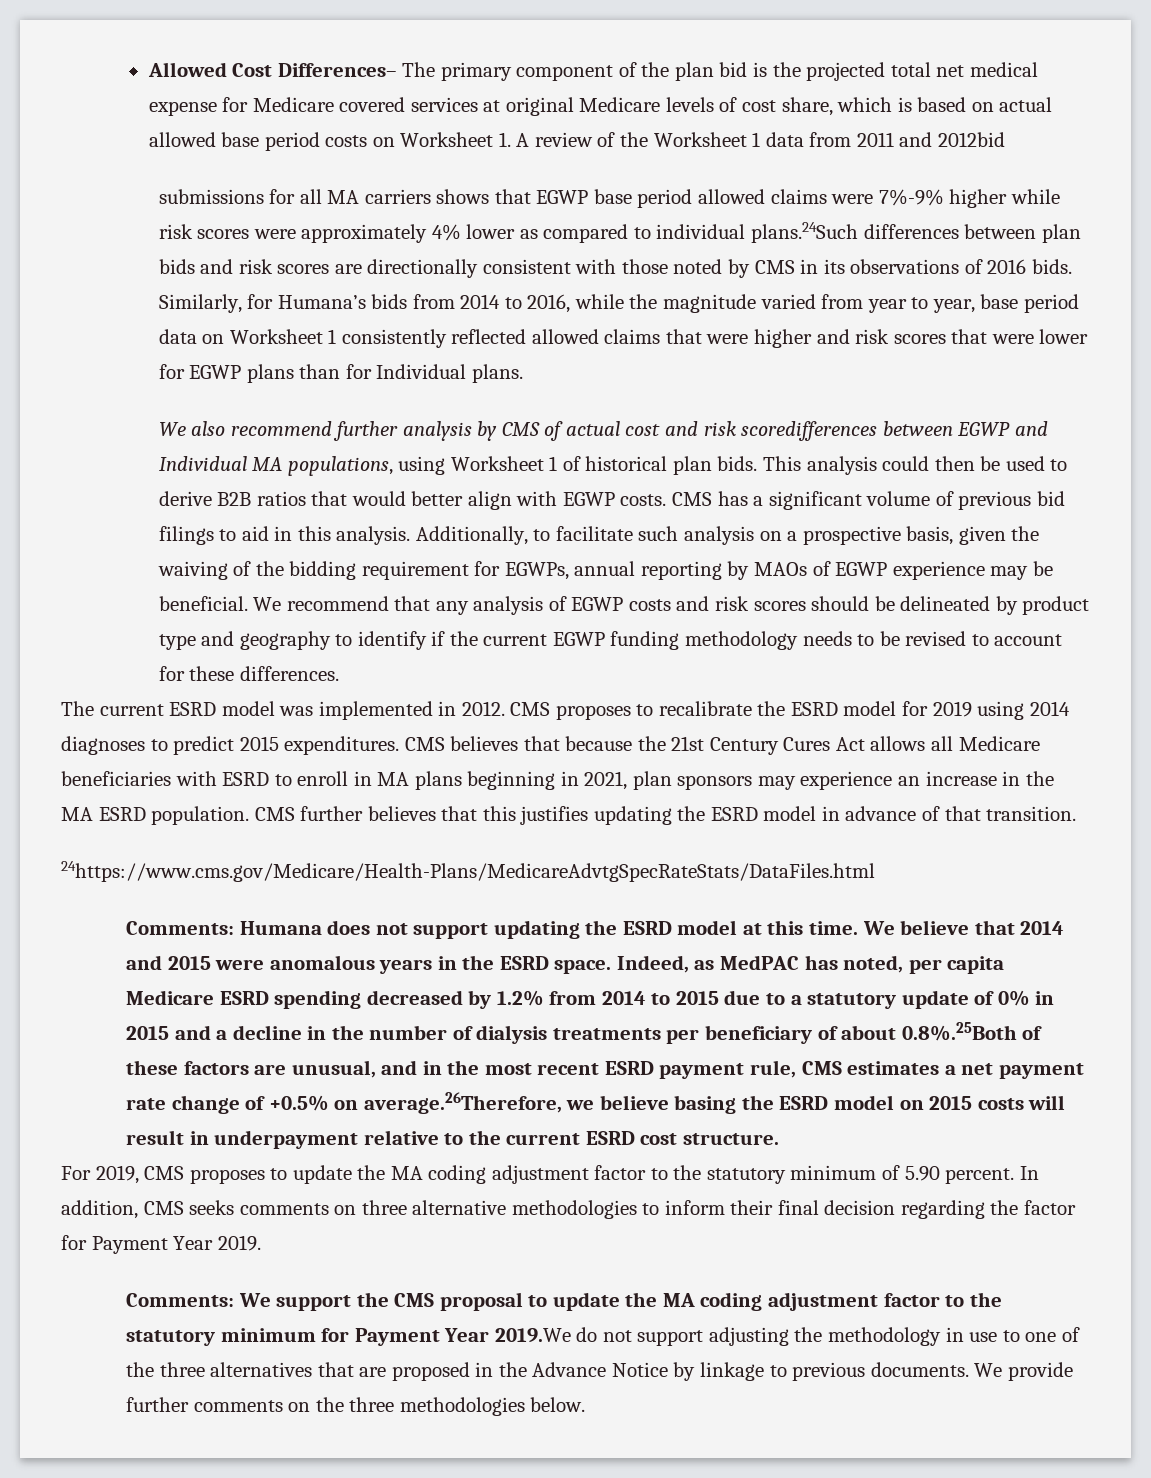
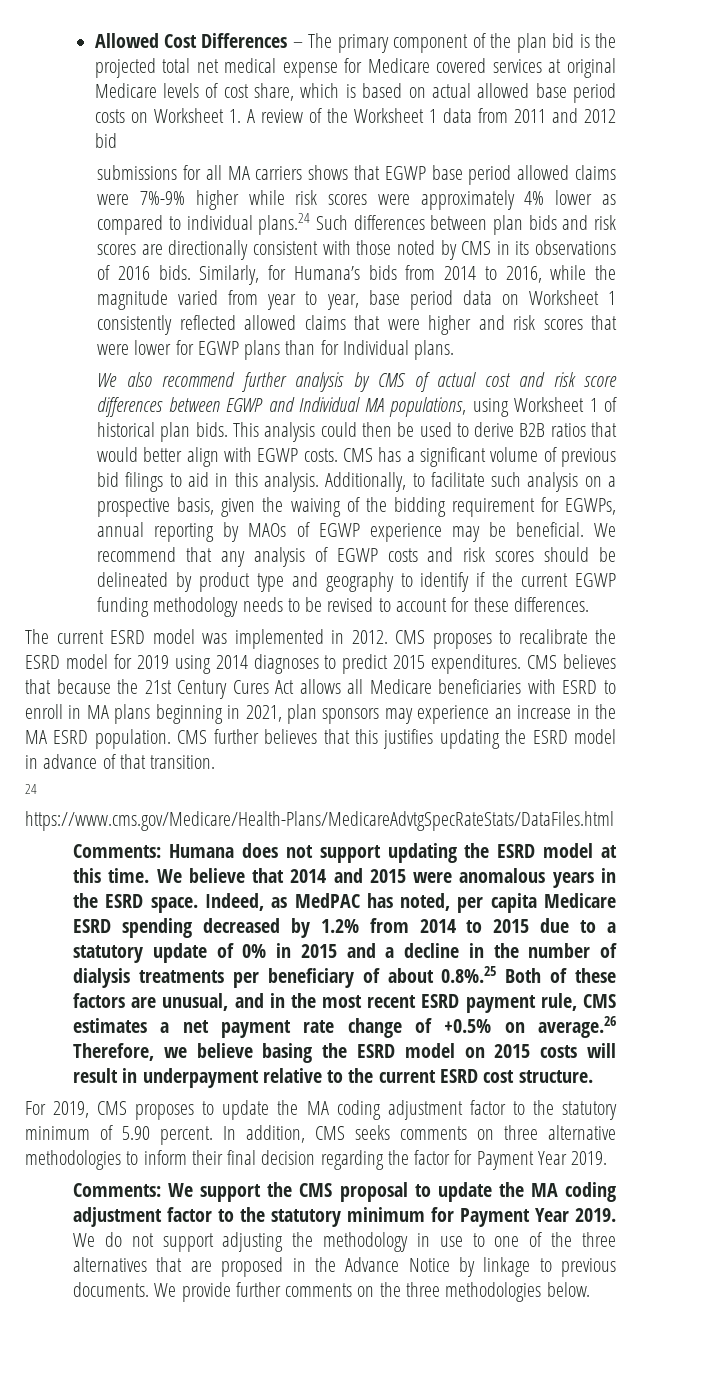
- Allowed Cost Differences– The primary component of the plan bid is the projected total net medical expense for Medicare covered services at original Medicare levels of cost share, which is based on actual allowed base period costs on Worksheet 1. A review of the Worksheet 1 data from 2011 and 2012bid
+ Allowed Cost Differences – The primary component of the plan bid is the projected total net medical expense for Medicare covered services at original Medicare levels of cost share, which is based on actual allowed base period costs on Worksheet 1. A review of the Worksheet 1 data from 2011 and 2012 bid
- submissions for all MA carriers shows that EGWP base period allowed claims were 7%-9% higher while risk scores were approximately 4% lower as compared to individual plans.24Such differences between plan bids and risk scores are directionally consistent with those noted by CMS in its observations of 2016 bids.
+ submissions for all MA carriers shows that EGWP base period allowed claims were 7%-9% higher while risk scores were approximately 4% lower as compared to individual plans.24 Such differences between plan bids and risk scores are directionally consistent with those noted by CMS in its observations of 2016 bids.
- We also recommend further analysis by CMS of actual cost and risk scoredifferences between EGWP and Individual MA populations, using Worksheet 1 of historical plan bids.
+ We also recommend further analysis by CMS of actual cost and risk score differences between EGWP and Individual MA populations, using Worksheet 1 of historical plan bids.
- 24https://www.cms.gov/Medicare/Health-Plans/MedicareAdvtgSpecRateStats/DataFiles.html
+ 24 https://www.cms.gov/Medicare/Health-Plans/MedicareAdvtgSpecRateStats/DataFiles.html
- Indeed, as MedPAC has noted, per capita Medicare ESRD spending decreased by 1.2% from 2014 to 2015 due to a statutory update of 0% in 2015 and a decline in the number of dialysis treatments per beneficiary of about 0.8%.25Both of these factors are unusual, and in the most recent ESRD payment rule, CMS estimates a net payment rate change of +0.5% on average.26Therefore, we believe basing the ESRD model on 2015 costs will result in underpayment relative to the current ESRD cost structure.
+ Indeed, as MedPAC has noted, per capita Medicare ESRD spending decreased by 1.2% from 2014 to 2015 due to a statutory update of 0% in 2015 and a decline in the number of dialysis treatments per beneficiary of about 0.8%.25 Both of these factors are unusual, and in the most recent ESRD payment rule, CMS estimates a net payment rate change of +0.5% on average.26 Therefore, we believe basing the ESRD model on 2015 costs will result in underpayment relative to the current ESRD cost structure.
- Comments: We support the CMS proposal to update the MA coding adjustment factor to the statutory minimum for Payment Year 2019.We do not support adjusting the methodology in use to one of the three alternatives that are proposed in the Advance Notice by linkage to previous documents.
+ Comments: We support the CMS proposal to update the MA coding adjustment factor to the statutory minimum for Payment Year 2019. We do not support adjusting the methodology in use to one of the three alternatives that are proposed in the Advance Notice by linkage to previous documents.

